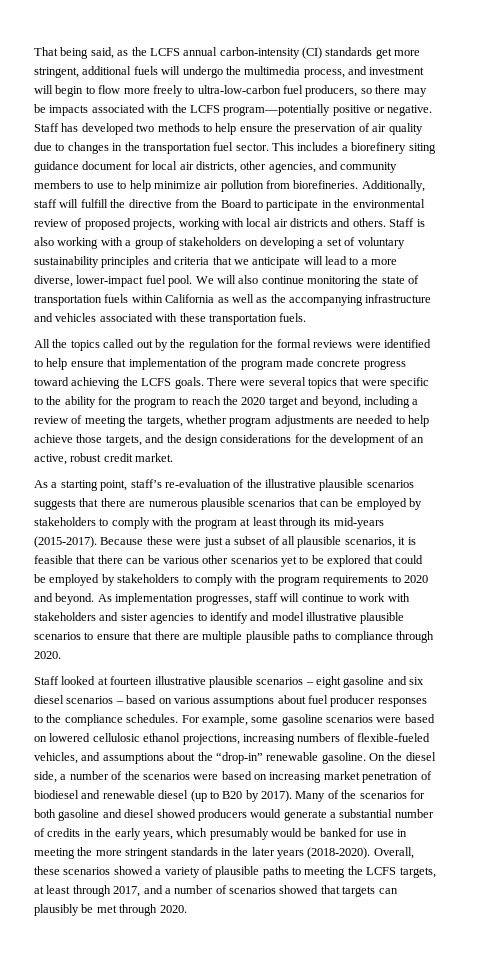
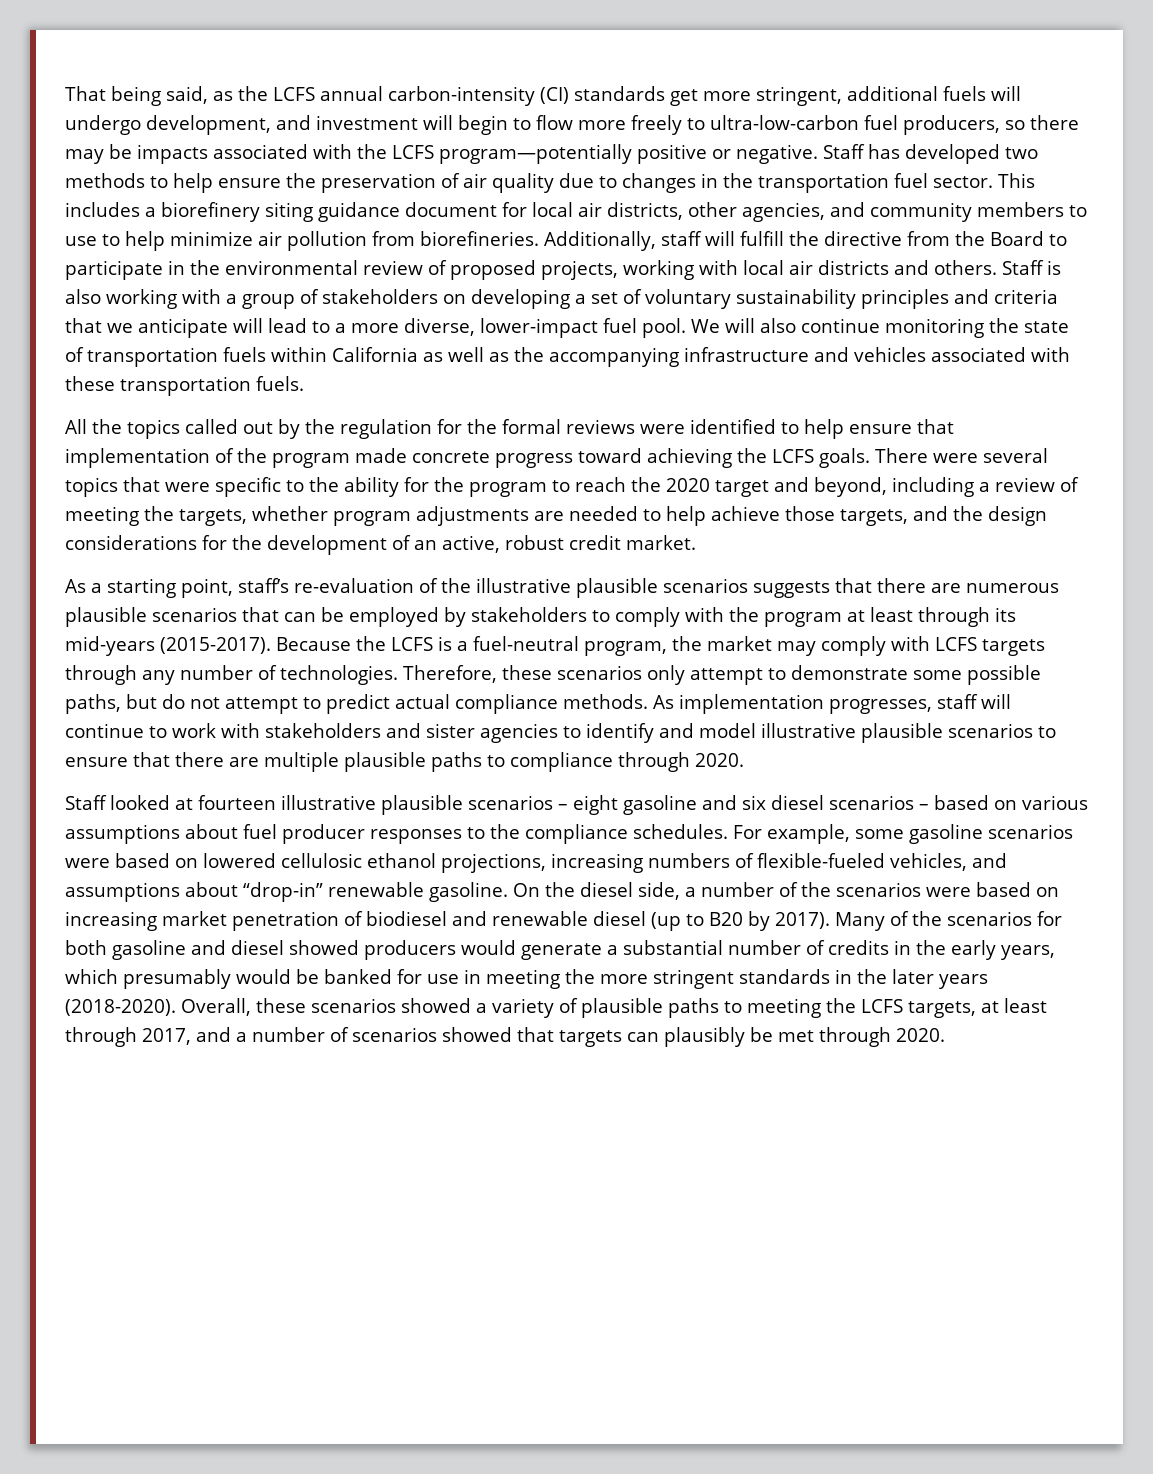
- That being said, as the LCFS annual carbon-intensity (CI) standards get more stringent, additional fuels will undergo the multimedia process, and investment will begin to flow more freely to ultra-low-carbon fuel producers, so there may be impacts associated with the LCFS program—potentially positive or negative.
+ That being said, as the LCFS annual carbon-intensity (CI) standards get more stringent, additional fuels will undergo development, and investment will begin to flow more freely to ultra-low-carbon fuel producers, so there may be impacts associated with the LCFS program—potentially positive or negative.
- Because these were just a subset of all plausible scenarios, it is feasible that there can be various other scenarios yet to be explored that could be employed by stakeholders to comply with the program requirements to 2020 and beyond.
+ Because the LCFS is a fuel-neutral program, the market may comply with LCFS targets through any number of technologies. Therefore, these scenarios only attempt to demonstrate some possible paths, but do not attempt to predict actual compliance methods.
- For example, some gasoline scenarios were based on lowered cellulosic ethanol projections, increasing numbers of flexible-fueled vehicles, and assumptions about the “drop-in” renewable gasoline.
+ For example, some gasoline scenarios were based on lowered cellulosic ethanol projections, increasing numbers of flexible-fueled vehicles, and assumptions about “drop-in” renewable gasoline.

